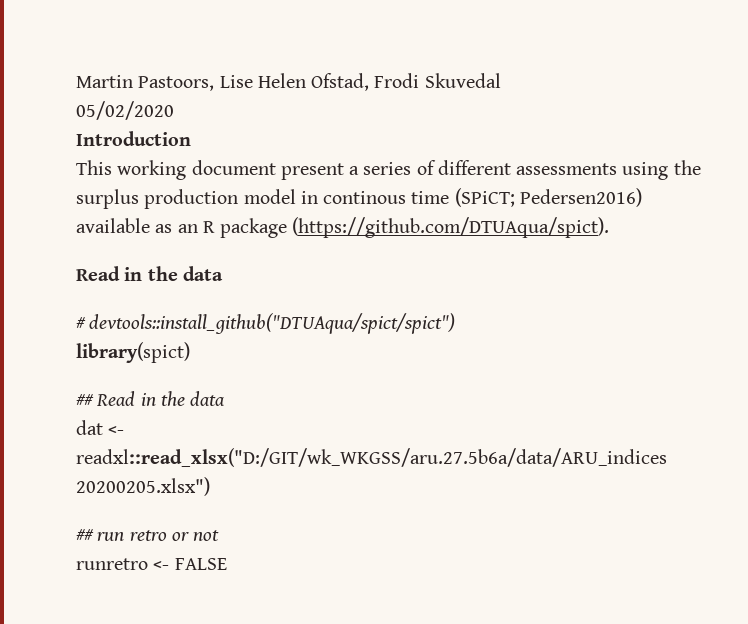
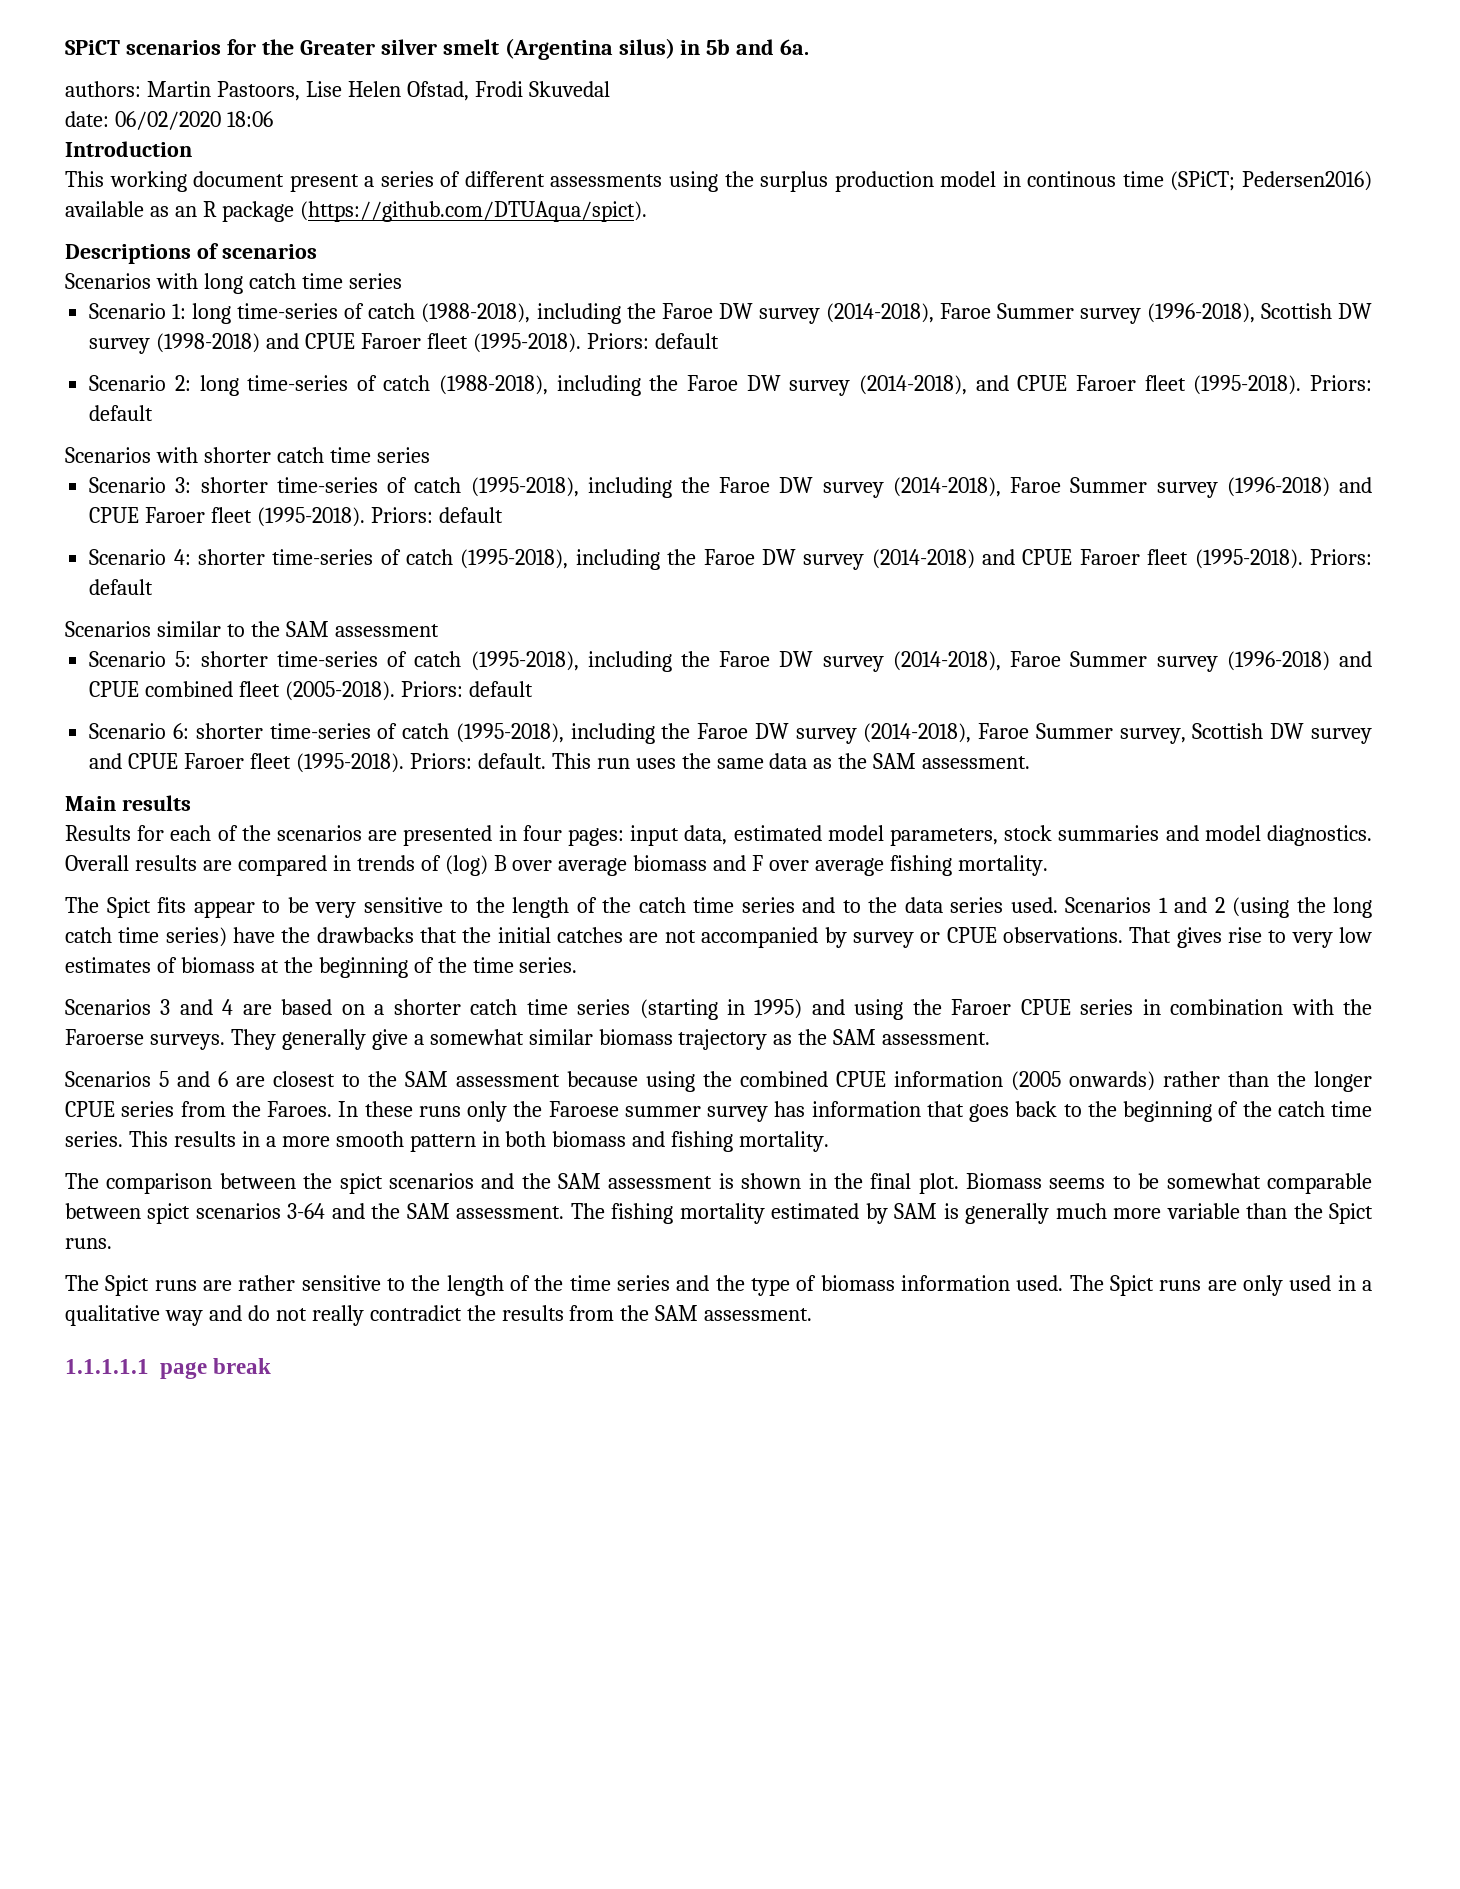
- Martin Pastoors, Lise Helen Ofstad, Frodi Skuvedal
+ SPiCT scenarios for the Greater silver smelt (Argentina silus) in 5b and 6a.
+ authors: Martin Pastoors, Lise Helen Ofstad, Frodi Skuvedal
- 05/02/2020
+ date: 06/02/2020 18:06
  This working document present a series of different assessments using the surplus production model in continous time (SPiCT; Pedersen2016) available as an R package (https://github.com/DTUAqua/spict).
- Read in the data
- # devtools::install_github("DTUAqua/spict/spict")
- library(spict)
- ## Read in the data
- dat <- readxl::read_xlsx("D:/GIT/wk_WKGSS/aru.27.5b6a/data/ARU_indices 20200205.xlsx")
- ## run retro or not
- runretro <- FALSE
+ Descriptions of scenarios
+ Scenarios with long catch time series
+ Scenario 1: long time-series of catch (1988-2018), including the Faroe DW survey (2014-2018), Faroe Summer survey (1996-2018), Scottish DW survey (1998-2018) and CPUE Faroer fleet (1995-2018). Priors: default
+ Scenario 2: long time-series of catch (1988-2018), including the Faroe DW survey (2014-2018), and CPUE Faroer fleet (1995-2018). Priors: default
+ Scenarios with shorter catch time series
+ Scenario 3: shorter time-series of catch (1995-2018), including the Faroe DW survey (2014-2018), Faroe Summer survey (1996-2018) and CPUE Faroer fleet (1995-2018). Priors: default
+ Scenario 4: shorter time-series of catch (1995-2018), including the Faroe DW survey (2014-2018) and CPUE Faroer fleet (1995-2018). Priors: default
+ Scenarios similar to the SAM assessment
+ Scenario 5: shorter time-series of catch (1995-2018), including the Faroe DW survey (2014-2018), Faroe Summer survey (1996-2018) and CPUE combined fleet (2005-2018). Priors: default
+ Scenario 6: shorter time-series of catch (1995-2018), including the Faroe DW survey (2014-2018), Faroe Summer survey, Scottish DW survey and CPUE Faroer fleet (1995-2018). Priors: default. This run uses the same data as the SAM assessment.
+ Main results
+ Results for each of the scenarios are presented in four pages: input data, estimated model parameters, stock summaries and model diagnostics. Overall results are compared in trends of (log) B over average biomass and F over average fishing mortality.
+ The Spict fits appear to be very sensitive to the length of the catch time series and to the data series used. Scenarios 1 and 2 (using the long catch time series) have the drawbacks that the initial catches are not accompanied by survey or CPUE observations. That gives rise to very low estimates of biomass at the beginning of the time series.
+ Scenarios 3 and 4 are based on a shorter catch time series (starting in 1995) and using the Faroer CPUE series in combination with the Faroerse surveys. They generally give a somewhat similar biomass trajectory as the SAM assessment.
+ Scenarios 5 and 6 are closest to the SAM assessment because using the combined CPUE information (2005 onwards) rather than the longer CPUE series from the Faroes. In these runs only the Faroese summer survey has information that goes back to the beginning of the catch time series. This results in a more smooth pattern in both biomass and fishing mortality.
+ The comparison between the spict scenarios and the SAM assessment is shown in the final plot. Biomass seems to be somewhat comparable between spict scenarios 3-64 and the SAM assessment. The fishing mortality estimated by SAM is generally much more variable than the Spict runs.
+ The Spict runs are rather sensitive to the length of the time series and the type of biomass information used. The Spict runs are only used in a qualitative way and do not really contradict the results from the SAM assessment.
+ 1.1.1.1.1 page break

